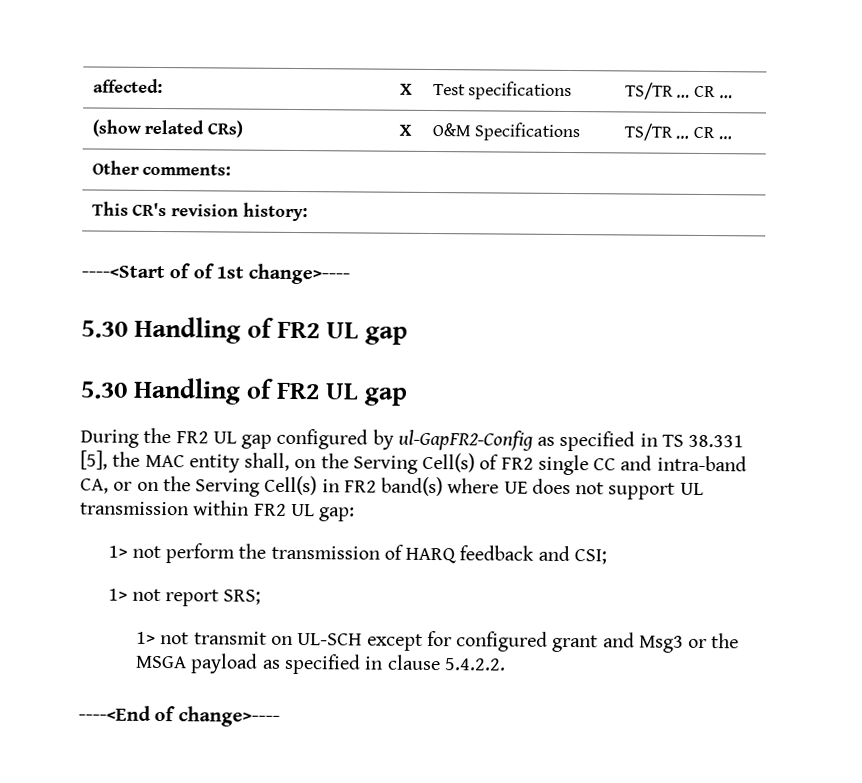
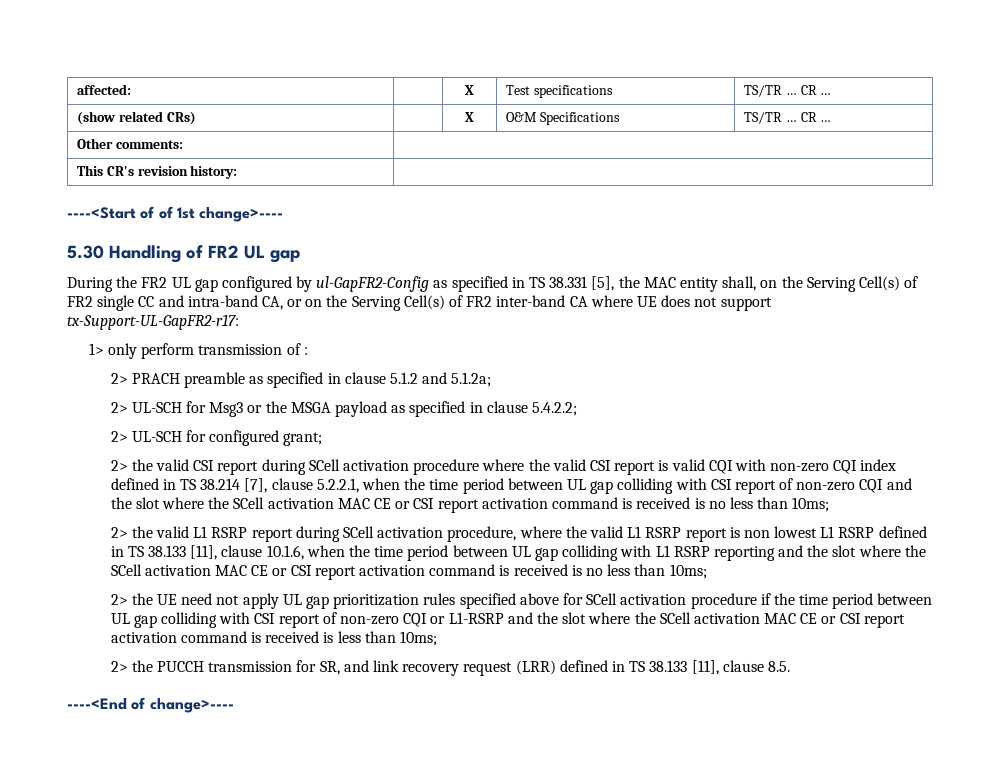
  ----<Start of of 1st change>----
- 5.30 Handling of FR2 UL gap
- During the FR2 UL gap configured by ul-GapFR2-Config as specified in TS 38.331 [5], the MAC entity shall, on the Serving Cell(s) of FR2 single CC and intra-band CA, or on the Serving Cell(s) in FR2 band(s) where UE does not support UL transmission within FR2 UL gap:
- 1> not perform the transmission of HARQ feedback and CSI;
- 1> not report SRS;
- 1> not transmit on UL-SCH except for configured grant and Msg3 or the MSGA payload as specified in clause 5.4.2.2.
+ During the FR2 UL gap configured by ul-GapFR2-Config as specified in TS 38.331 [5], the MAC entity shall, on the Serving Cell(s) of FR2 single CC and intra-band CA, or on the Serving Cell(s) of FR2 inter-band CA where UE does not support tx-Support-UL-GapFR2-r17:
+ 1> only perform transmission of :
+ 2> PRACH preamble as specified in clause 5.1.2 and 5.1.2a;
+ 2> UL-SCH for Msg3 or the MSGA payload as specified in clause 5.4.2.2;
+ 2> UL-SCH for configured grant;
+ 2> the valid CSI report during SCell activation procedure where the valid CSI report is valid CQI with non-zero CQI index defined in TS 38.214 [7], clause 5.2.2.1, when the time period between UL gap colliding with CSI report of non-zero CQI and the slot where the SCell activation MAC CE or CSI report activation command is received is no less than 10ms;
+ 2> the valid L1 RSRP report during SCell activation procedure, where the valid L1 RSRP report is non lowest L1 RSRP defined in TS 38.133 [11], clause 10.1.6, when the time period between UL gap colliding with L1 RSRP reporting and the slot where the SCell activation MAC CE or CSI report activation command is received is no less than 10ms;
+ 2> the UE need not apply UL gap prioritization rules specified above for SCell activation procedure if the time period between UL gap colliding with CSI report of non-zero CQI or L1-RSRP and the slot where the SCell activation MAC CE or CSI report activation command is received is less than 10ms;
+ 2> the PUCCH transmission for SR, and link recovery request (LRR) defined in TS 38.133 [11], clause 8.5.

